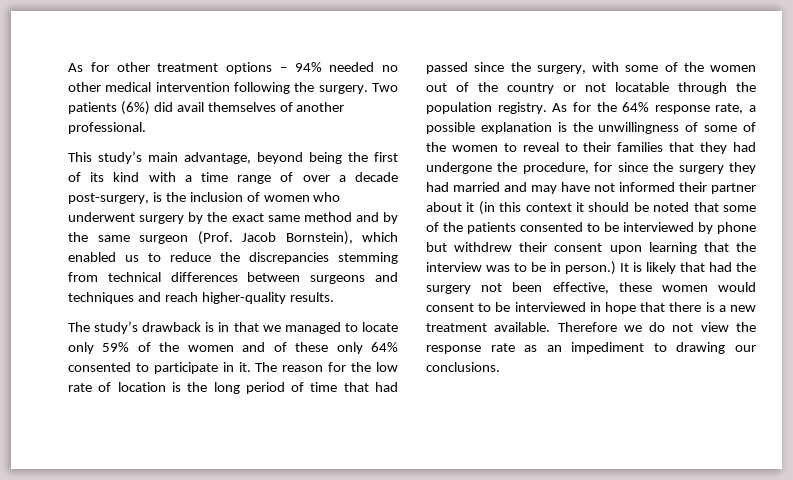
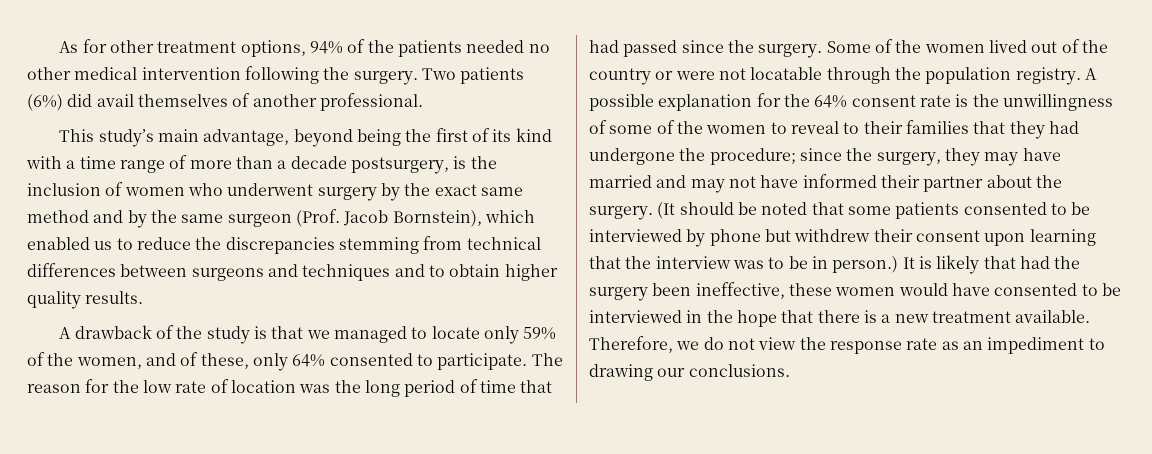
- As for other treatment options – 94% needed no other medical intervention following the surgery.
+ As for other treatment options, 94% of the patients needed no other medical intervention following the surgery.
- This study’s main advantage, beyond being the first of its kind with a time range of over a decade post-surgery, is the inclusion of women who underwent surgery by the exact same method and by the same surgeon (Prof. Jacob Bornstein), which enabled us to reduce the discrepancies stemming from technical differences between surgeons and techniques and reach higher-quality results.
- The study’s drawback is in that we managed to locate only 59% of the women and of these only 64% consented to participate in it.
+ This study’s main advantage, beyond being the first of its kind with a time range of more than a decade postsurgery, is the inclusion of women who underwent surgery by the exact same method and by the same surgeon (Prof. Jacob Bornstein), which enabled us to reduce the discrepancies stemming from technical differences between surgeons and techniques and to obtain higher quality results.
+ A drawback of the study is that we managed to locate only 59% of the women, and of these, only 64% consented to participate.
- The reason for the low rate of location is the long period of time that had passed since the surgery, with some of the women out of the country or not locatable through the population registry.
+ The reason for the low rate of location was the long period of time that had passed since the surgery. Some of the women lived out of the country or were not locatable through the population registry.
- As for the 64% response rate, a possible explanation is the unwillingness of some of the women to reveal to their families that they had undergone the procedure, for since the surgery they had married and may have not informed their partner about it (in this context it should be noted that some of the patients consented to be interviewed by phone but withdrew their consent upon learning that the interview was to be in person.)
+ A possible explanation for the 64% consent rate is the unwillingness of some of the women to reveal to their families that they had undergone the procedure; since the surgery, they may have married and may not have informed their partner about the surgery. (It should be noted that some patients consented to be interviewed by phone but withdrew their consent upon learning that the interview was to be in person.)
- It is likely that had the surgery not been effective, these women would consent to be interviewed in hope that there is a new treatment available.
+ It is likely that had the surgery been ineffective, these women would have consented to be interviewed in the hope that there is a new treatment available.
- Therefore we do not view the response rate as an impediment to drawing our conclusions.
+ Therefore, we do not view the response rate as an impediment to drawing our conclusions.

